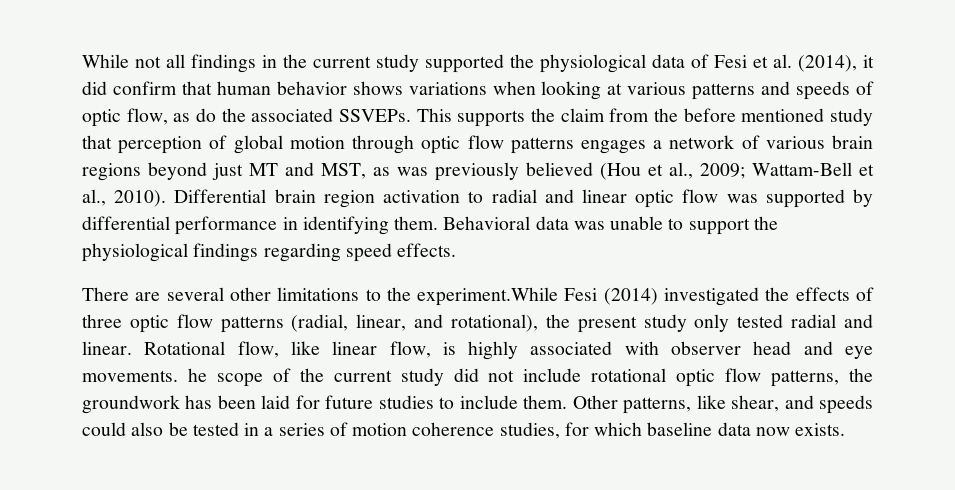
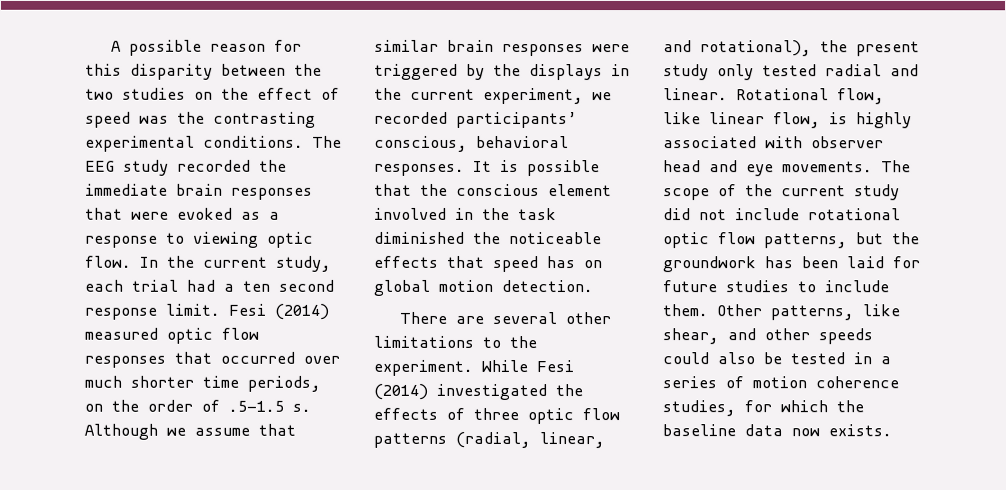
- While not all findings in the current study supported the physiological data of Fesi et al. (2014), it did confirm that human behavior shows variations when looking at various patterns and speeds of optic flow, as do the associated SSVEPs. This supports the claim from the before mentioned study that perception of global motion through optic flow patterns engages a network of various brain regions beyond just MT and MST, as was previously believed (Hou et al., 2009; Wattam-Bell et al., 2010). Differential brain region activation to radial and linear optic flow was supported by differential performance in identifying them. Behavioral data was unable to support the physiological findings regarding speed effects.
+ A possible reason for this disparity between the two studies on the effect of speed was the contrasting experimental conditions. The EEG study recorded the immediate brain responses that were evoked as a response to viewing optic flow. In the current study, each trial had a ten second response limit. Fesi (2014) measured optic flow responses that occurred over much shorter time periods, on the order of .5-1.5 s. Although we assume that similar brain responses were triggered by the displays in the current experiment, we recorded participants’ conscious, behavioral responses. It is possible that the conscious element involved in the task diminished the noticeable effects that speed has on global motion detection.
- There are several other limitations to the experiment.While Fesi (2014) investigated the effects of three optic flow patterns (radial, linear, and rotational), the present study only tested radial and linear.
+ There are several other limitations to the experiment. While Fesi (2014) investigated the effects of three optic flow patterns (radial, linear, and rotational), the present study only tested radial and linear.
- Rotational flow, like linear flow, is highly associated with observer head and eye movements. he scope of the current study did not include rotational optic flow patterns, the groundwork has been laid for future studies to include them.
+ Rotational flow, like linear flow, is highly associated with observer head and eye movements. The scope of the current study did not include rotational optic flow patterns, but the groundwork has been laid for future studies to include them.
- Other patterns, like shear, and speeds could also be tested in a series of motion coherence studies, for which baseline data now exists.
+ Other patterns, like shear, and other speeds could also be tested in a series of motion coherence studies, for which the baseline data now exists.

